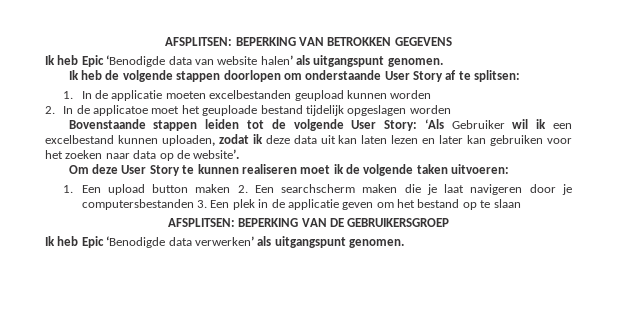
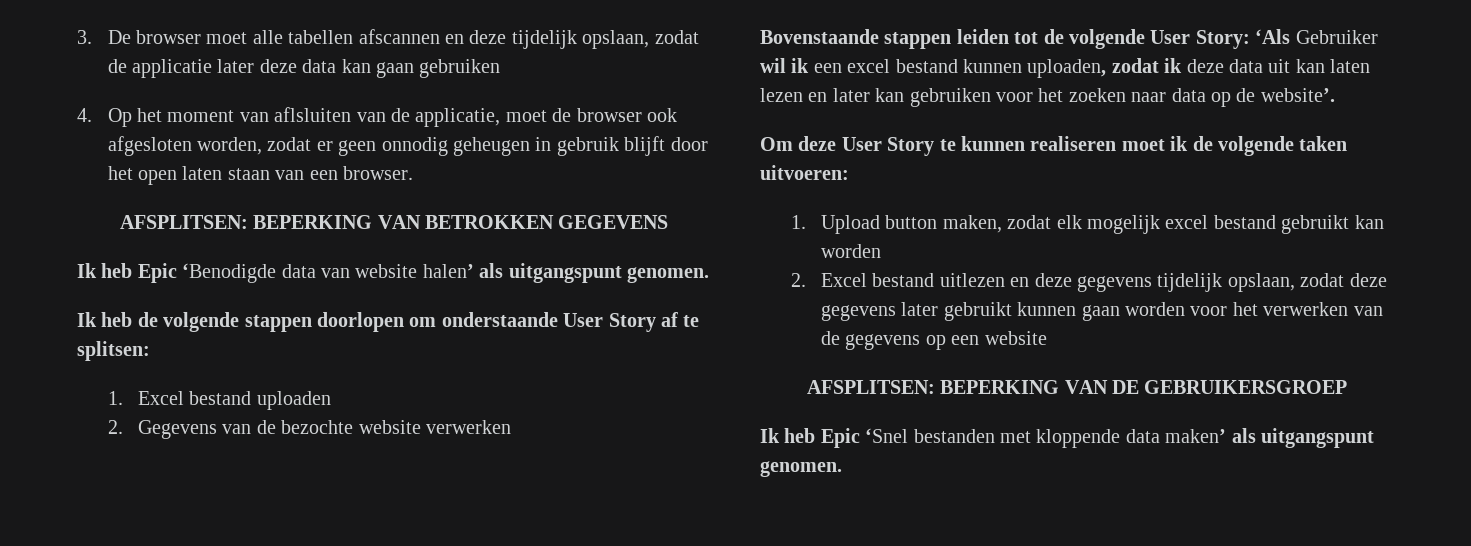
+ 3. De browser moet alle tabellen afscannen en deze tijdelijk opslaan, zodat de applicatie later deze data kan gaan gebruiken
+ 4. Op het moment van aflsluiten van de applicatie, moet de browser ook afgesloten worden, zodat er geen onnodig geheugen in gebruik blijft door het open laten staan van een browser.
- 1. In de applicatie moeten excelbestanden geupload kunnen worden
- 2. In de applicatoe moet het geuploade bestand tijdelijk opgeslagen worden
+ 1. Excel bestand uploaden
+ 2. Gegevens van de bezochte website verwerken
- Bovenstaande stappen leiden tot de volgende User Story: ‘Als Gebruiker wil ik een excelbestand kunnen uploaden, zodat ik deze data uit kan laten lezen en later kan gebruiken voor het zoeken naar data op de website’.
+ Bovenstaande stappen leiden tot de volgende User Story: ‘Als Gebruiker wil ik een excel bestand kunnen uploaden, zodat ik deze data uit kan laten lezen en later kan gebruiken voor het zoeken naar data op de website’.
- 1. Een upload button maken 2. Een searchscherm maken die je laat navigeren door je computersbestanden 3. Een plek in de applicatie geven om het bestand op te slaan
+ 1. Upload button maken, zodat elk mogelijk excel bestand gebruikt kan worden
+ 2. Excel bestand uitlezen en deze gegevens tijdelijk opslaan, zodat deze gegevens later gebruikt kunnen gaan worden voor het verwerken van de gegevens op een website
- Ik heb Epic ‘Benodigde data verwerken’ als uitgangspunt genomen.
+ Ik heb Epic ‘Snel bestanden met kloppende data maken’ als uitgangspunt genomen.

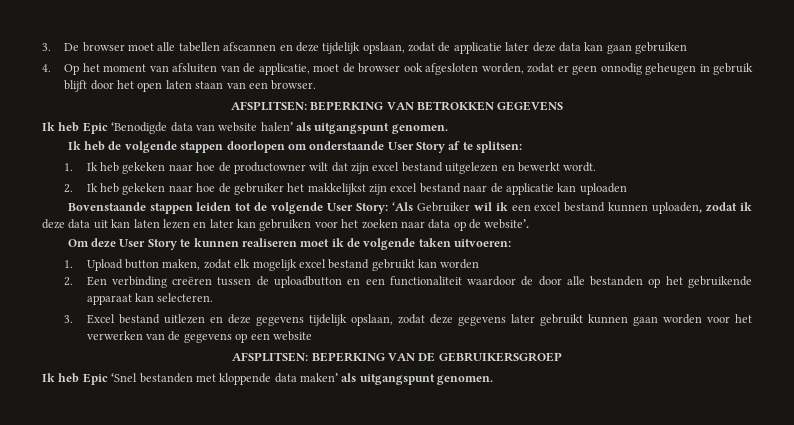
- 4. Op het moment van aflsluiten van de applicatie, moet de browser ook afgesloten worden, zodat er geen onnodig geheugen in gebruik blijft door het open laten staan van een browser.
+ 4. Op het moment van afsluiten van de applicatie, moet de browser ook afgesloten worden, zodat er geen onnodig geheugen in gebruik blijft door het open laten staan van een browser.
- 1. Excel bestand uploaden
- 2. Gegevens van de bezochte website verwerken
+ 1. Ik heb gekeken naar hoe de productowner wilt dat zijn excel bestand uitgelezen en bewerkt wordt.
+ 2. Ik heb gekeken naar hoe de gebruiker het makkelijkst zijn excel bestand naar de applicatie kan uploaden
- 2. Excel bestand uitlezen en deze gegevens tijdelijk opslaan, zodat deze gegevens later gebruikt kunnen gaan worden voor het verwerken van de gegevens op een website
+ 2. Een verbinding creëren tussen de uploadbutton en een functionaliteit waardoor de door alle bestanden op het gebruikende apparaat kan selecteren.
+ 3. Excel bestand uitlezen en deze gegevens tijdelijk opslaan, zodat deze gegevens later gebruikt kunnen gaan worden voor het verwerken van de gegevens op een website

